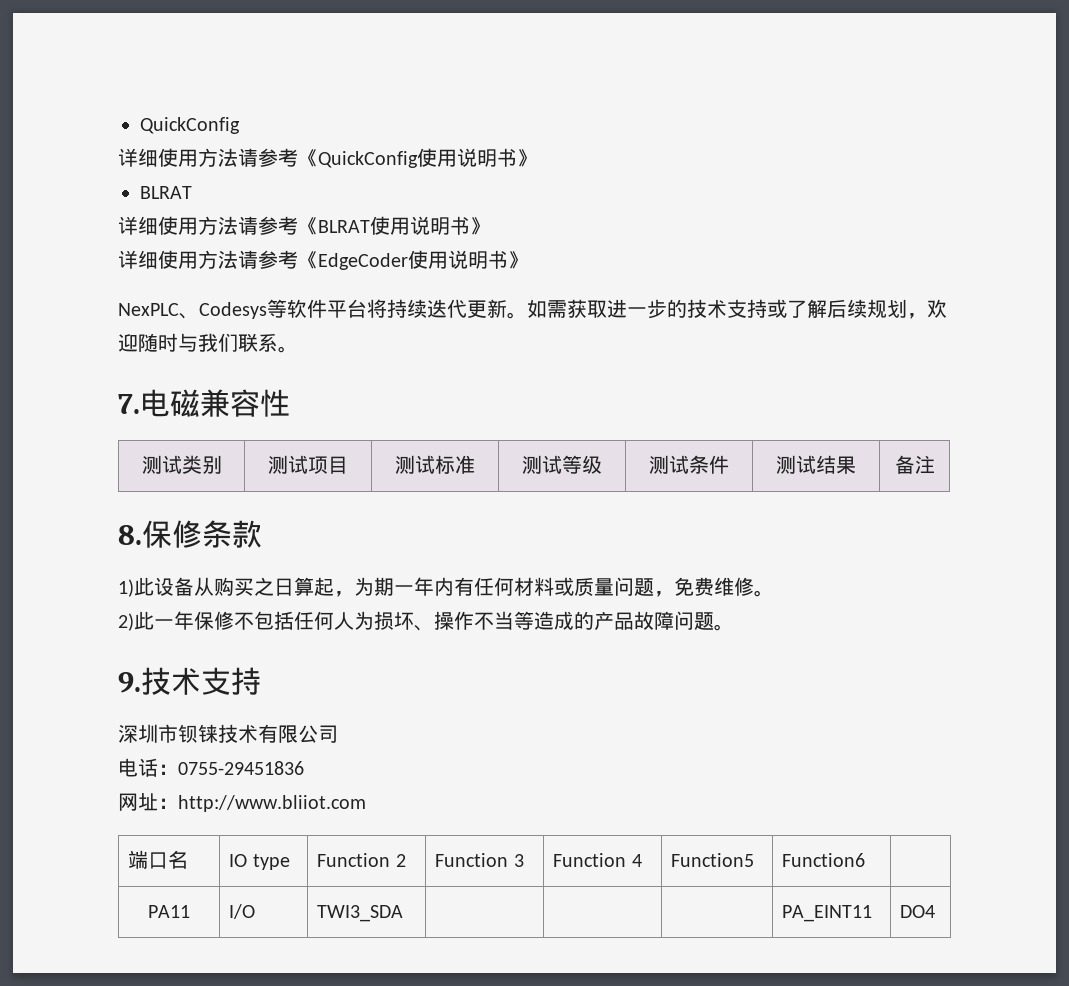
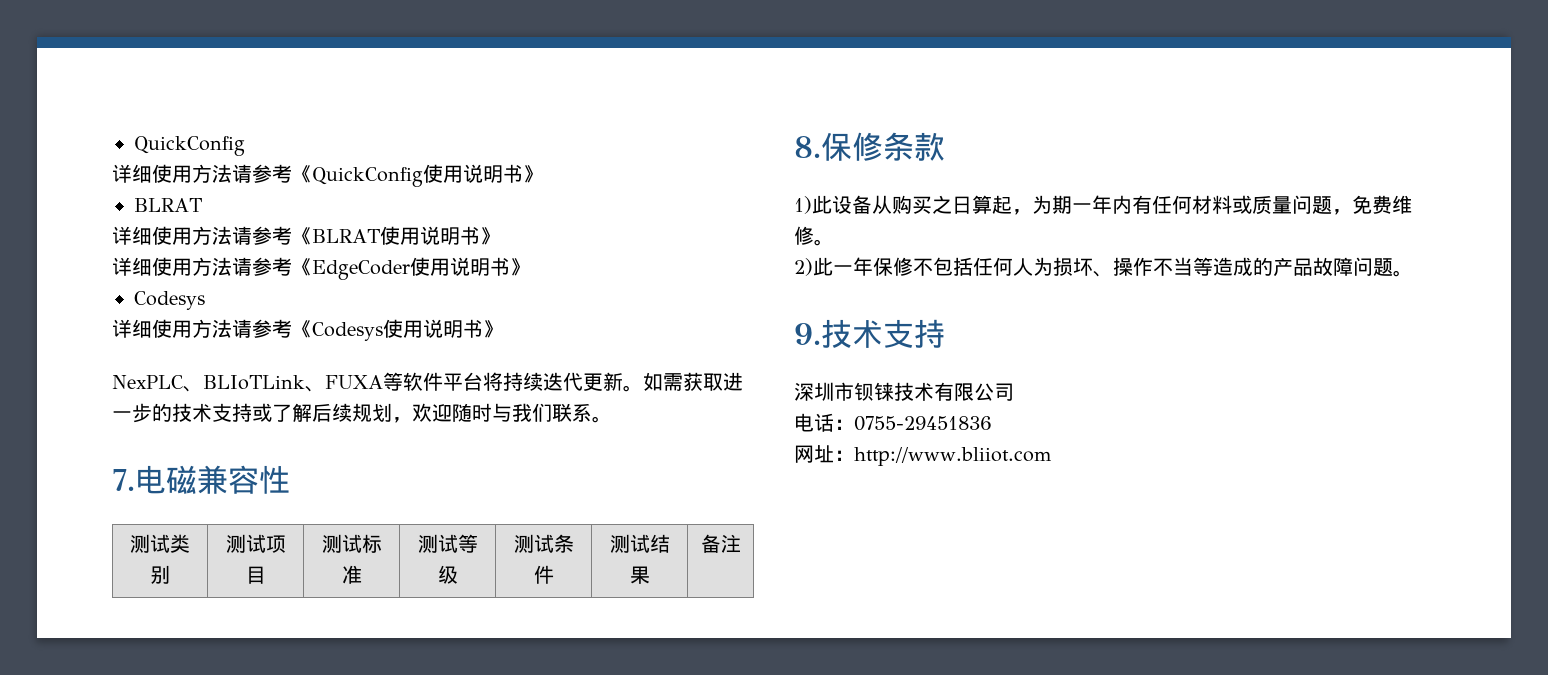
  详细使用方法请参考《EdgeCoder使用说明书》
+ Codesys
+ 详细使用方法请参考《Codesys使用说明书》
- NexPLC、Codesys等软件平台将持续迭代更新。
+ NexPLC、BLIoTLink、FUXA等软件平台将持续迭代更新。
- 端口名 | IO type | Function 2 | Function 3 | Function 4 | Function5 | Function6 |
- PA11 | I/O | TWI3_SDA | | | | PA_EINT11 | DO4

